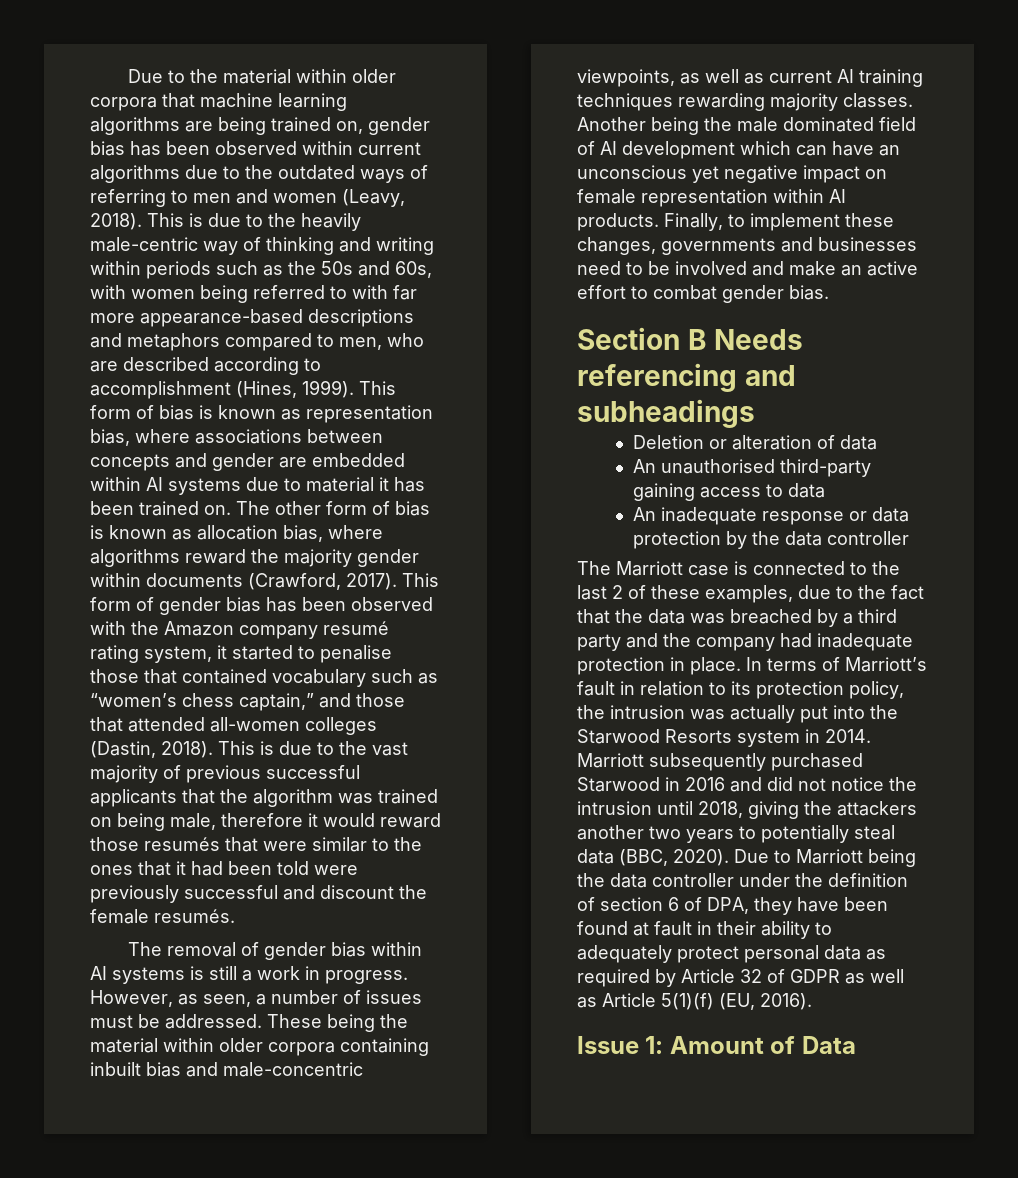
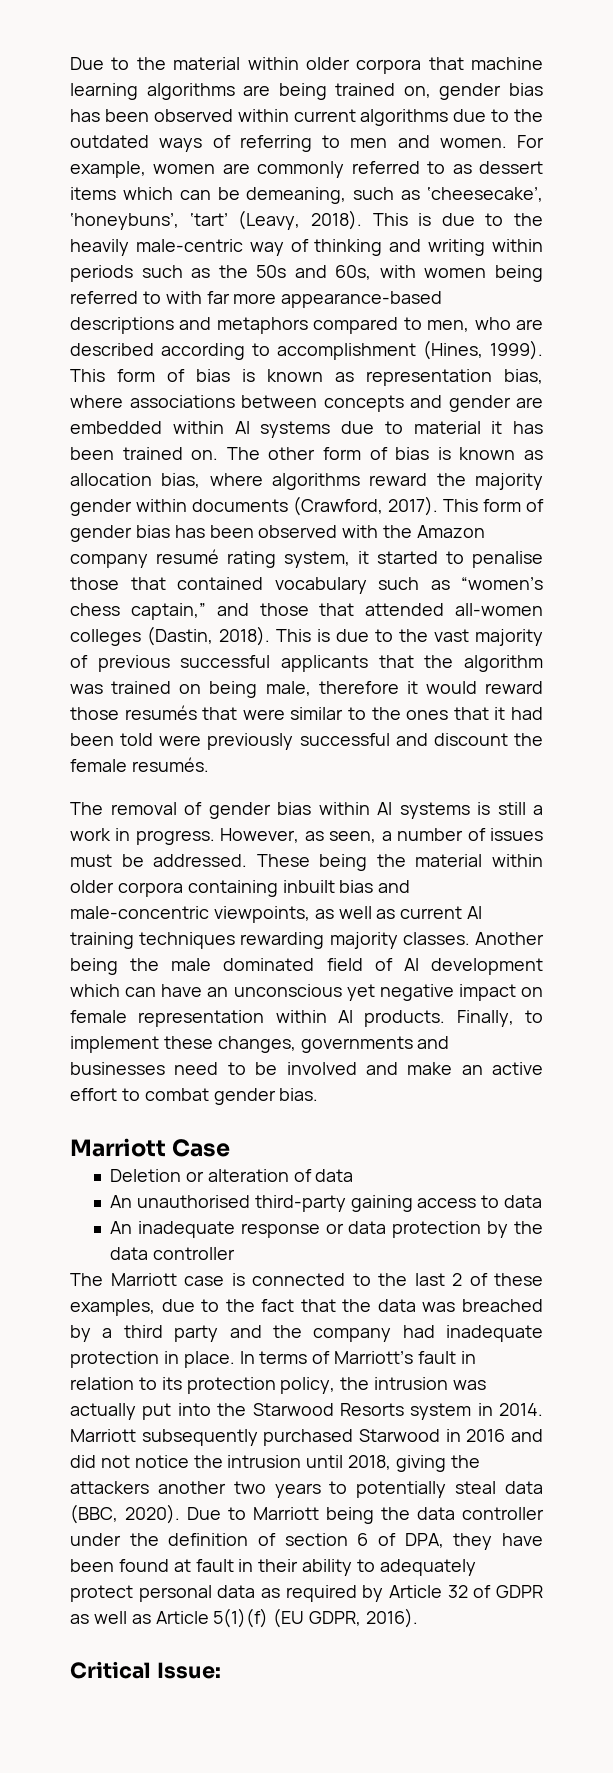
- Due to the material within older corpora that machine learning algorithms are being trained on, gender bias has been observed within current algorithms due to the outdated ways of referring to men and women (Leavy, 2018).
+ Due to the material within older corpora that machine learning algorithms are being trained on, gender bias has been observed within current algorithms due to the outdated ways of referring to men and women. For example, women are commonly referred to as dessert items which can be demeaning, such as ‘cheesecake’, ‘honeybuns’, ‘tart’ (Leavy, 2018).
- Section B Needs referencing and subheadings
+ Marriott Case
- Due to Marriott being the data controller under the definition of section 6 of DPA, they have been found at fault in their ability to adequately protect personal data as required by Article 32 of GDPR as well as Article 5(1)(f) (EU, 2016).
+ Due to Marriott being the data controller under the definition of section 6 of DPA, they have been found at fault in their ability to adequately protect personal data as required by Article 32 of GDPR as well as Article 5(1)(f) (EU GDPR, 2016).
- Issue 1: Amount of Data
+ Critical Issue:

